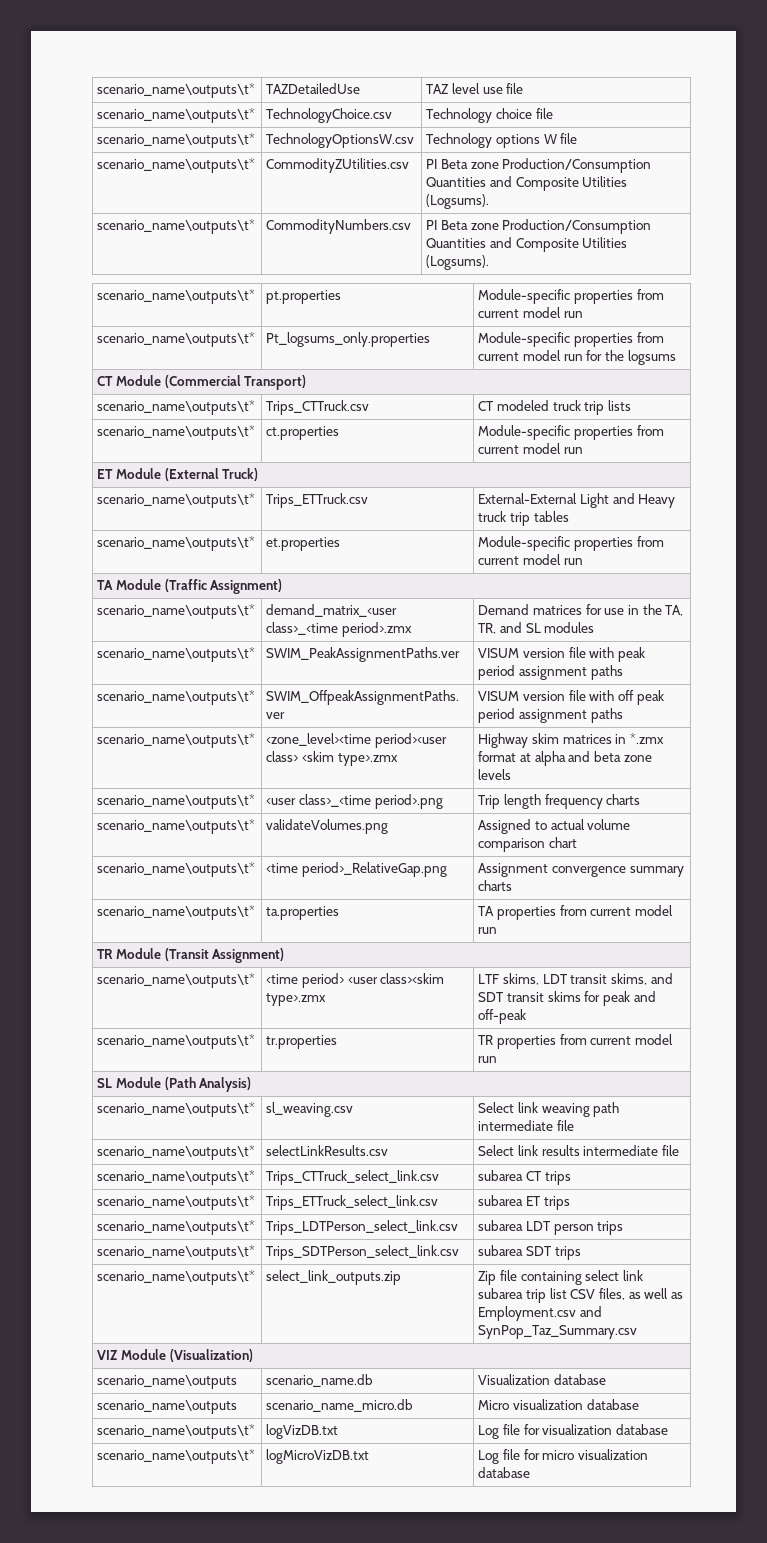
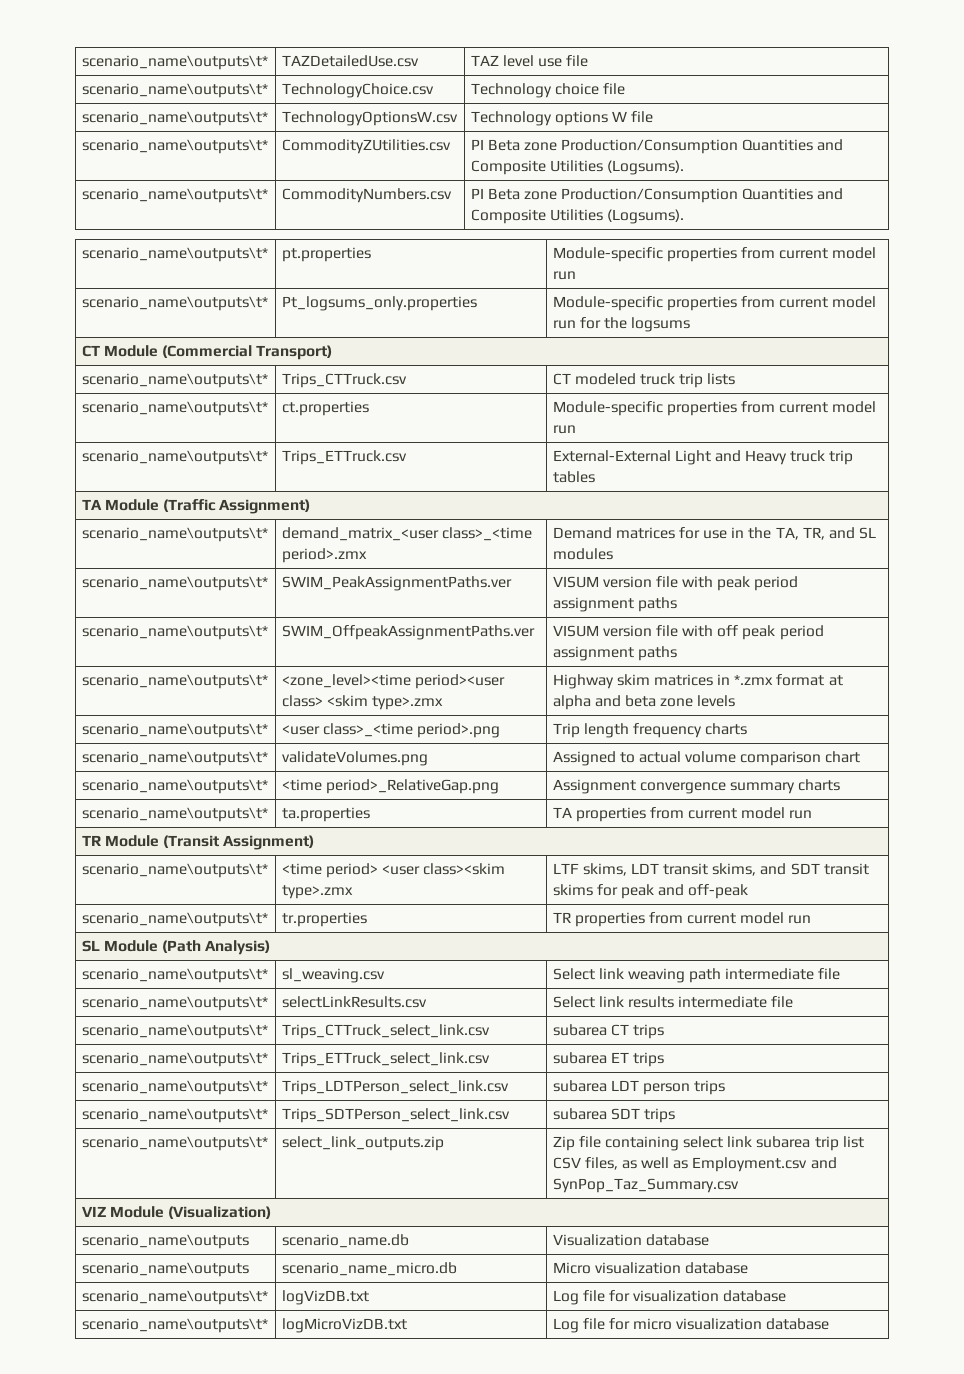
- scenario_name\outputs\t* | TAZDetailedUse | TAZ level use file
+ scenario_name\outputs\t* | TAZDetailedUse.csv | TAZ level use file
- ET Module (External Truck)
- scenario_name\outputs\t* | et.properties | Module-specific properties from current model run

